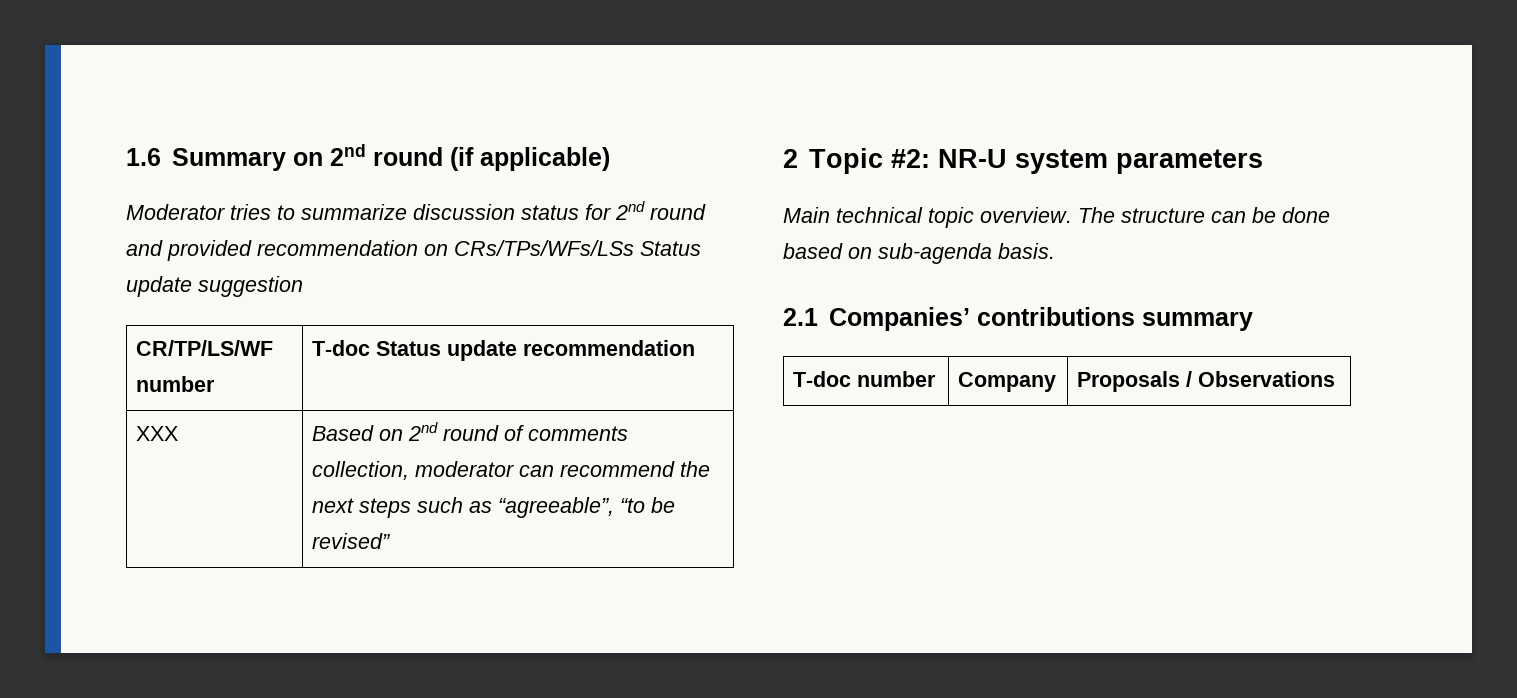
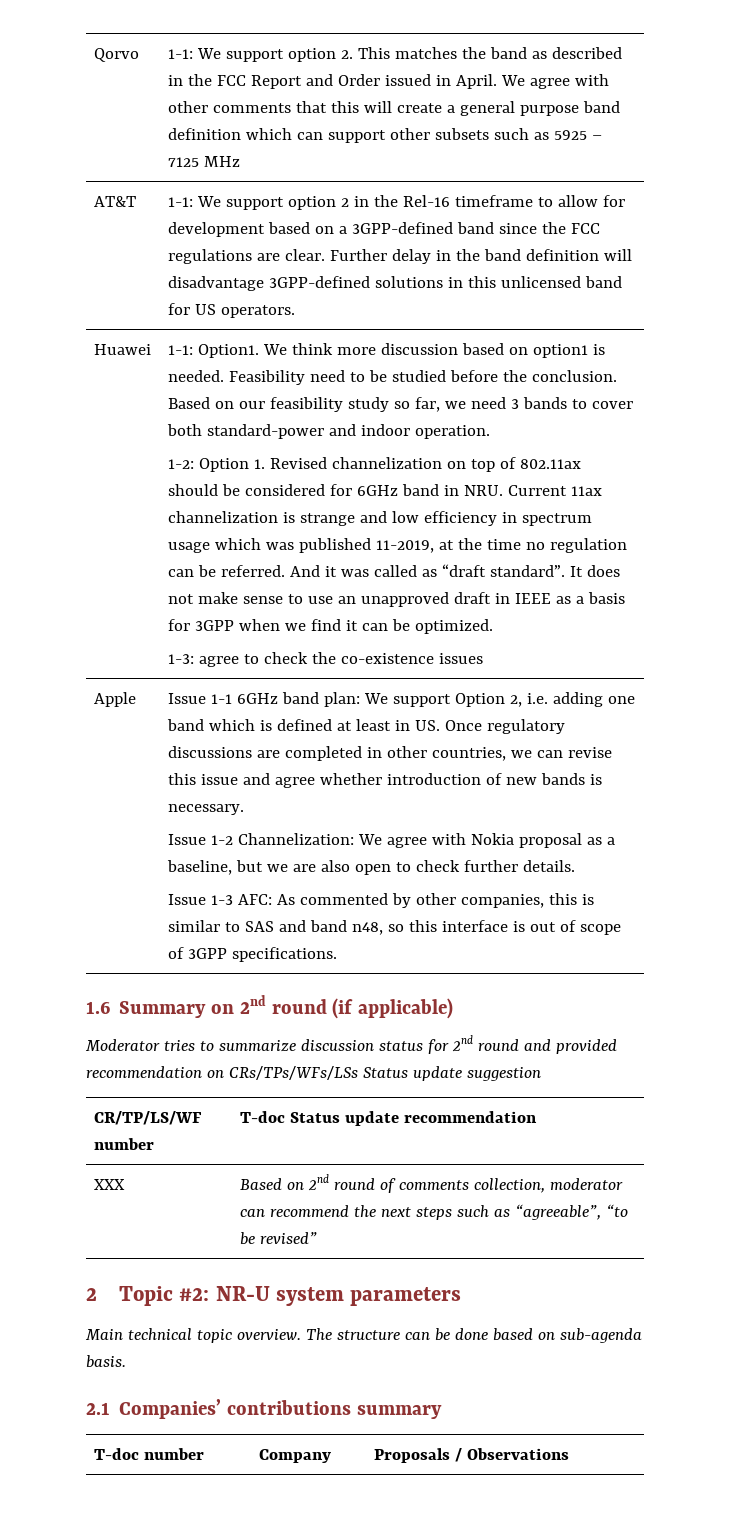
+ Qorvo | 1-1: We support option 2. This matches the band as described in the FCC Report and Order issued in April. We agree with other comments that this will create a general purpose band definition which can support other subsets such as 5925 – 7125 MHz
+ AT&T | 1-1: We support option 2 in the Rel-16 timeframe to allow for development based on a 3GPP-defined band since the FCC regulations are clear. Further delay in the band definition will disadvantage 3GPP-defined solutions in this unlicensed band for US operators.
+ Huawei | 1-1: Option1. We think more discussion based on option1 is needed. Feasibility need to be studied before the conclusion. Based on our feasibility study so far, we need 3 bands to cover both standard-power and indoor operation.
+ 1-2: Option 1. Revised channelization on top of 802.11ax should be considered for 6GHz band in NRU. Current 11ax channelization is strange and low efficiency in spectrum usage which was published 11-2019, at the time no regulation can be referred. And it was called as “draft standard”. It does not make sense to use an unapproved draft in IEEE as a basis for 3GPP when we find it can be optimized.
+ 1-3: agree to check the co-existence issues
+ Apple | Issue 1-1 6GHz band plan: We support Option 2, i.e. adding one band which is defined at least in US. Once regulatory discussions are completed in other countries, we can revise this issue and agree whether introduction of new bands is necessary.
+ Issue 1-2 Channelization: We agree with Nokia proposal as a baseline, but we are also open to check further details.
+ Issue 1-3 AFC: As commented by other companies, this is similar to SAS and band n48, so this interface is out of scope of 3GPP specifications.

